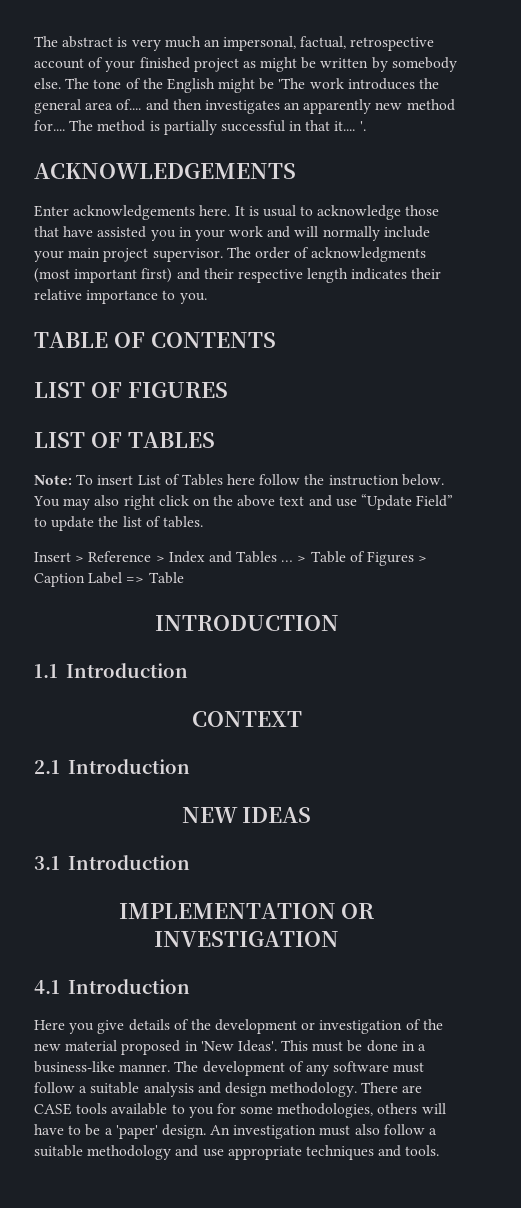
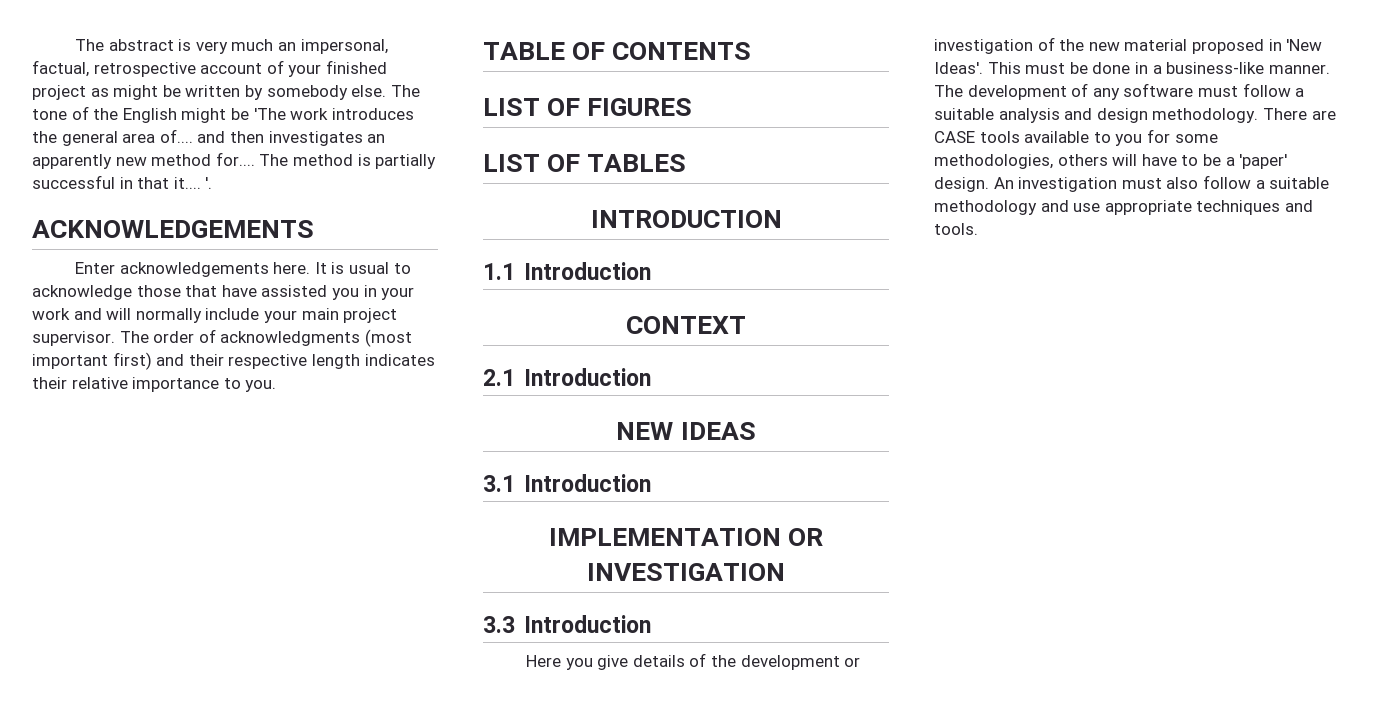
- Note: To insert List of Tables here follow the instruction below. You may also right click on the above text and use “Update Field” to update the list of tables.
- Insert > Reference > Index and Tables … > Table of Figures > Caption Label => Table
- 4.1 Introduction
+ 3.3 Introduction

